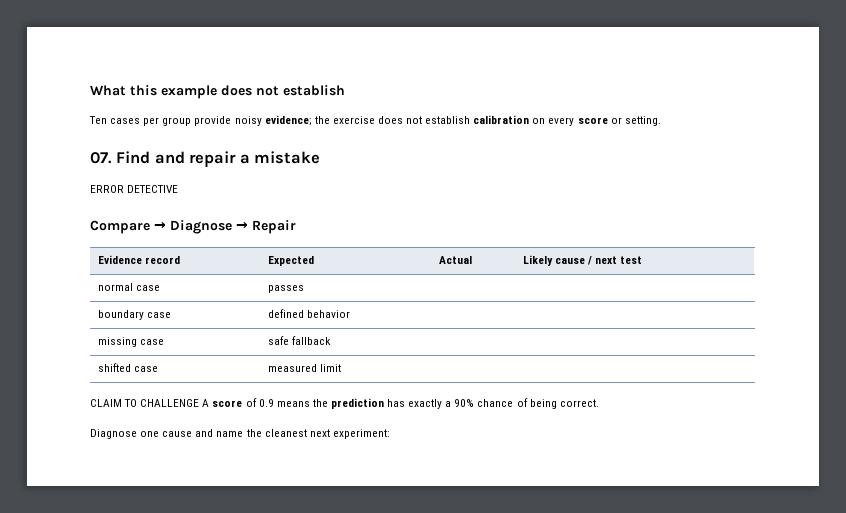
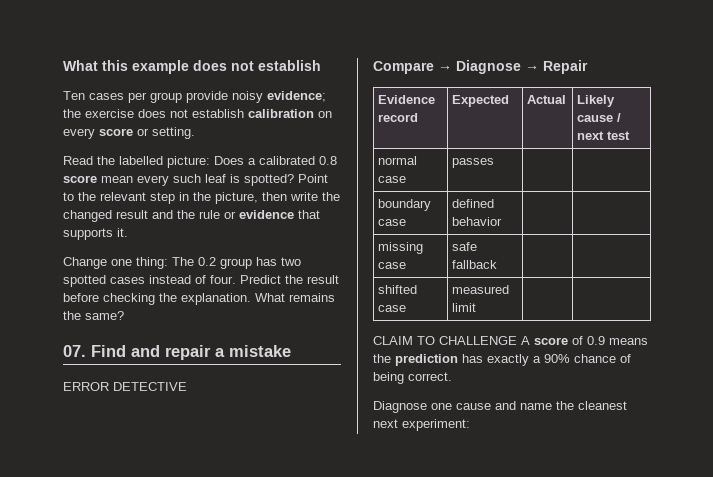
+ Read the labelled picture: Does a calibrated 0.8 score mean every such leaf is spotted? Point to the relevant step in the picture, then write the changed result and the rule or evidence that supports it.
+ Change one thing: The 0.2 group has two spotted cases instead of four. Predict the result before checking the explanation. What remains the same?

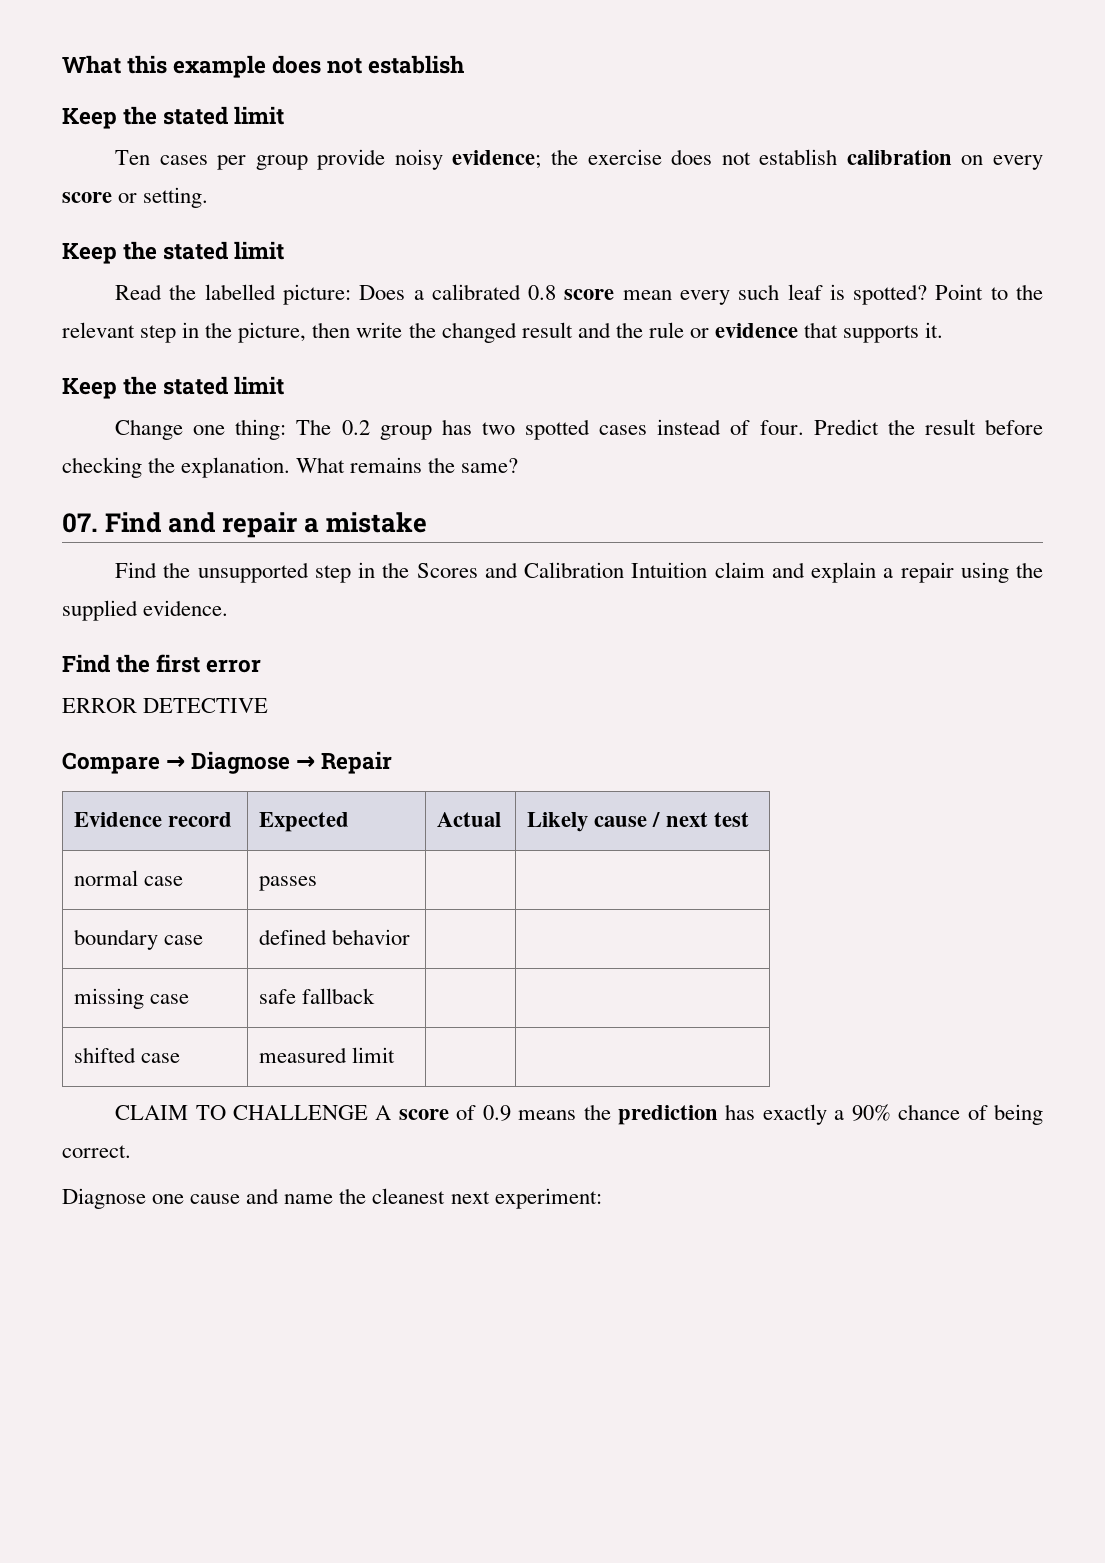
  What this example does not establish
+ Keep the stated limit
  Ten cases per group provide noisy evidence; the exercise does not establish calibration on every score or setting.
+ Keep the stated limit
  Point to the relevant step in the picture, then write the changed result and the rule or evidence that supports it.
+ Keep the stated limit
+ Find the unsupported step in the Scores and Calibration Intuition claim and explain a repair using the supplied evidence.
+ Find the first error

